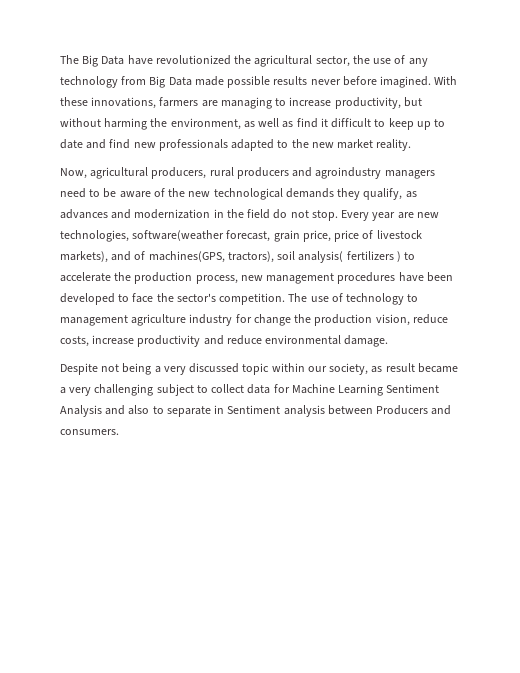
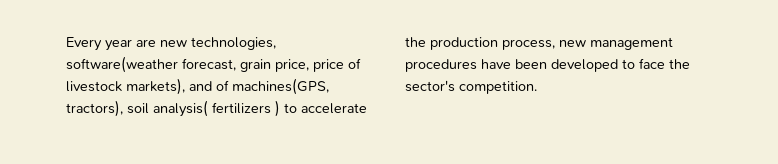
- The Big Data have revolutionized the agricultural sector, the use of any technology from Big Data made possible results never before imagined. With these innovations, farmers are managing to increase productivity, but without harming the environment, as well as find it difficult to keep up to date and find new professionals adapted to the new market reality.
- Now, agricultural producers, rural producers and agroindustry managers need to be aware of the new technological demands they qualify, as advances and modernization in the field do not stop.
- The use of technology to management agriculture industry for change the production vision, reduce costs, increase productivity and reduce environmental damage.
- Despite not being a very discussed topic within our society, as result became a very challenging subject to collect data for Machine Learning Sentiment Analysis and also to separate in Sentiment analysis between Producers and consumers.

